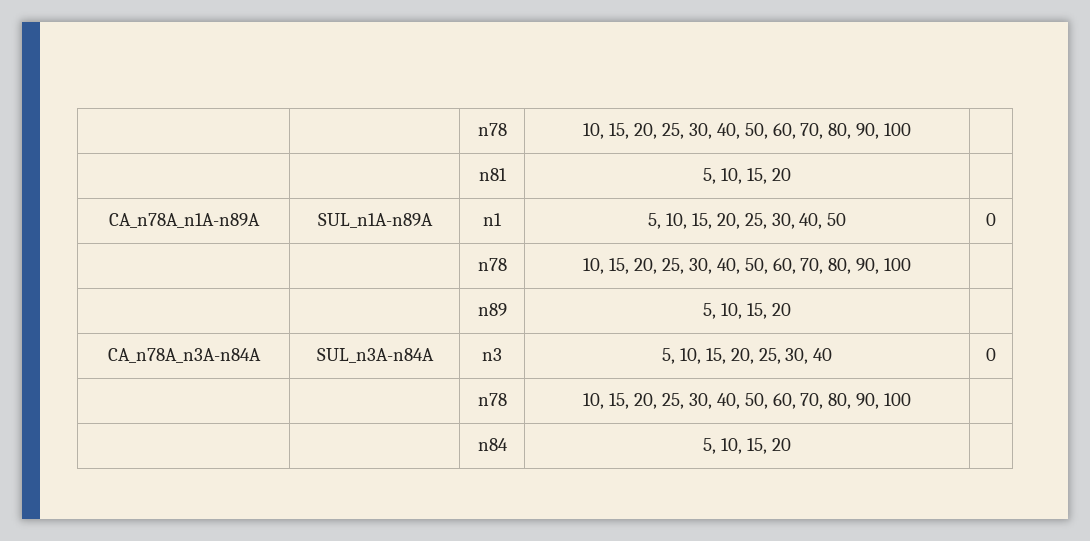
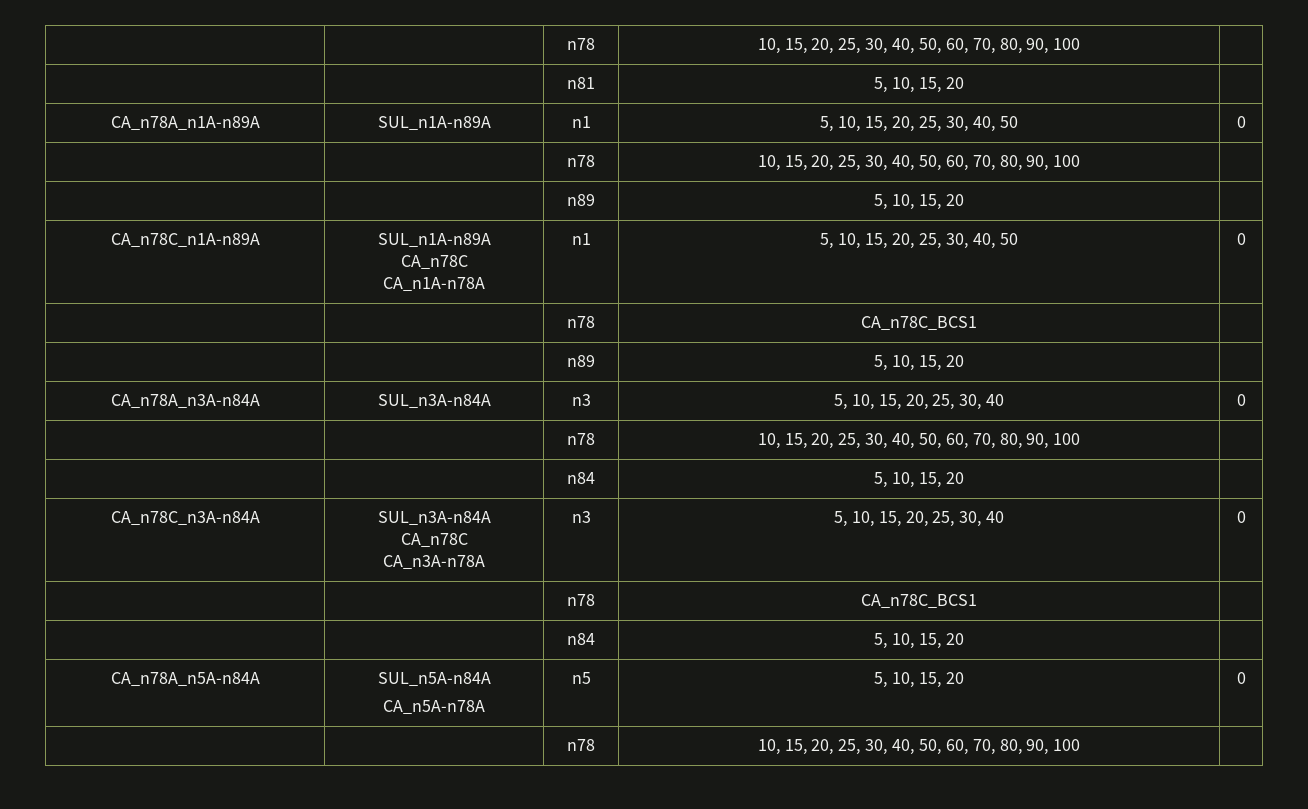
+ CA_n78C_n1A-n89A | SUL_n1A-n89A
+ CA_n78C
+ CA_n1A-n78A | n1 | 5, 10, 15, 20, 25, 30, 40, 50 | 0
+ | | n78 | CA_n78C_BCS1 |
+ | | n89 | 5, 10, 15, 20 |
+ CA_n78C_n3A-n84A | SUL_n3A-n84A
+ CA_n78C
+ CA_n3A-n78A | n3 | 5, 10, 15, 20, 25, 30, 40 | 0
+ | | n78 | CA_n78C_BCS1 |
+ | | n84 | 5, 10, 15, 20 |
+ CA_n78A_n5A-n84A | SUL_n5A-n84A
+ CA_n5A-n78A | n5 | 5, 10, 15, 20 | 0
+ | | n78 | 10, 15, 20, 25, 30, 40, 50, 60, 70, 80, 90, 100 |

